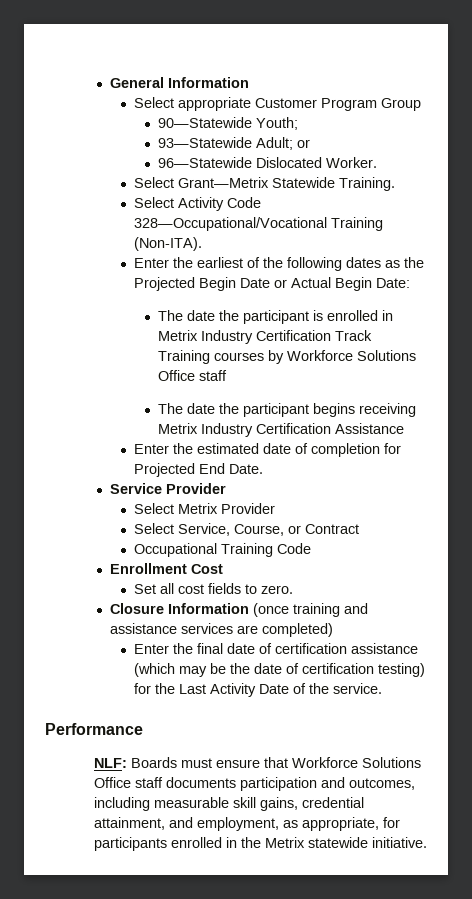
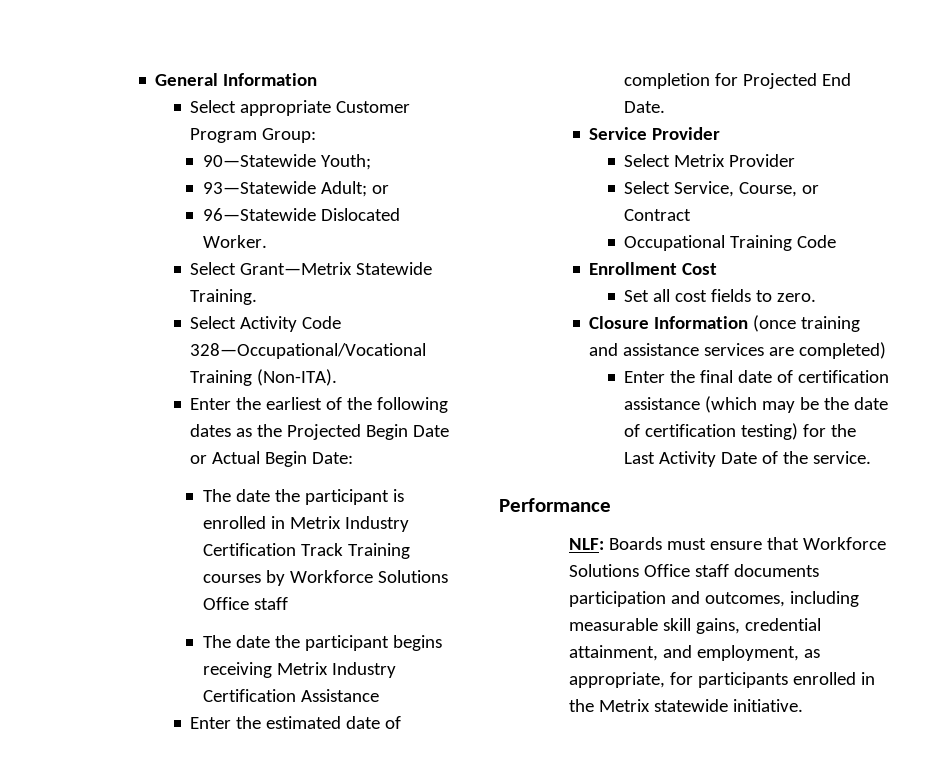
- Select appropriate Customer Program Group
+ Select appropriate Customer Program Group:

